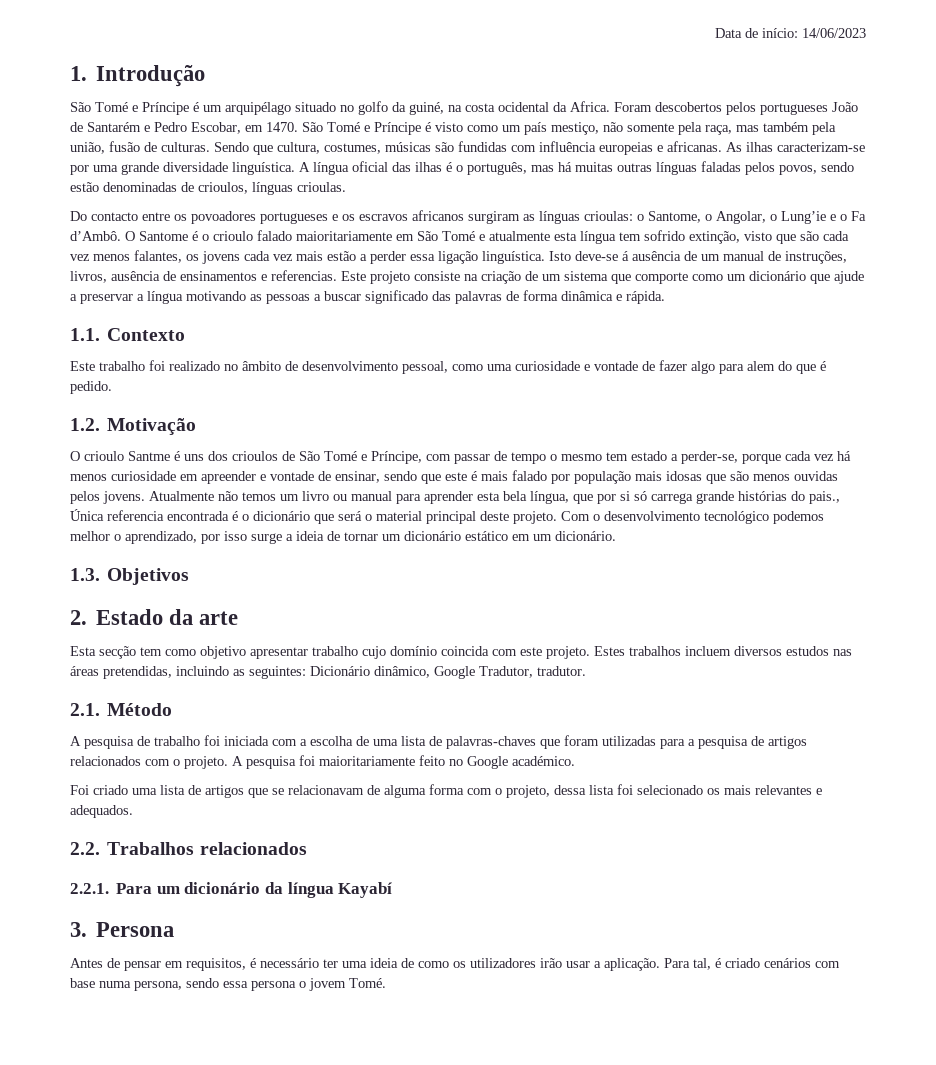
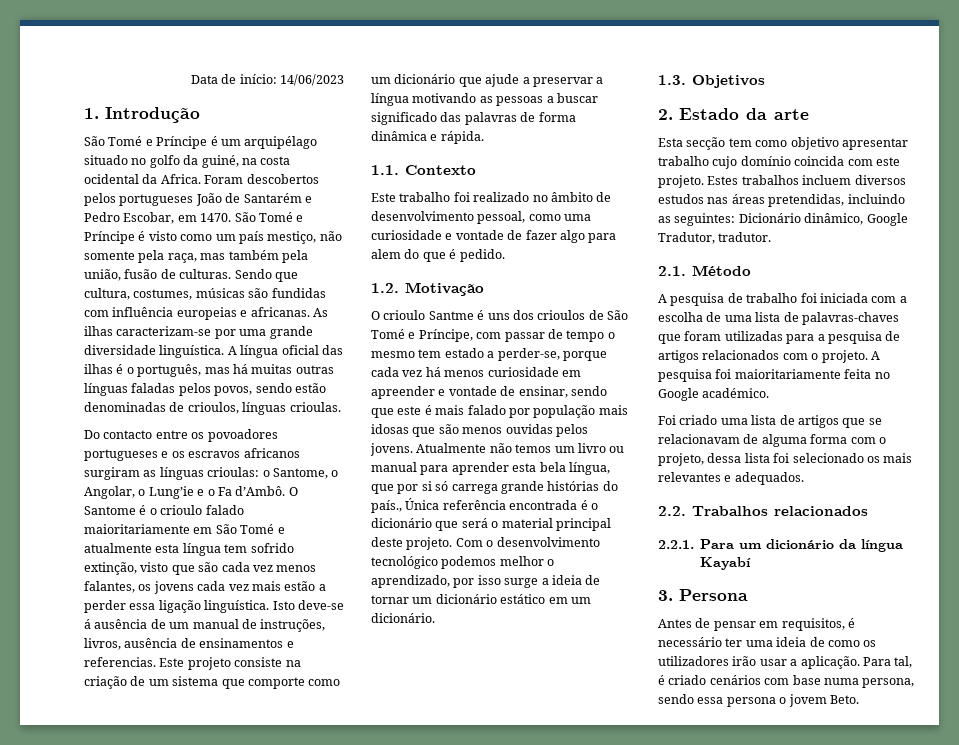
- Atualmente não temos um livro ou manual para aprender esta bela língua, que por si só carrega grande histórias do pais., Única referencia encontrada é o dicionário que será o material principal deste projeto.
+ Atualmente não temos um livro ou manual para aprender esta bela língua, que por si só carrega grande histórias do país., Única referência encontrada é o dicionário que será o material principal deste projeto.
- A pesquisa foi maioritariamente feito no Google académico.
+ A pesquisa foi maioritariamente feita no Google académico.
- Para tal, é criado cenários com base numa persona, sendo essa persona o jovem Tomé.
+ Para tal, é criado cenários com base numa persona, sendo essa persona o jovem Beto.

